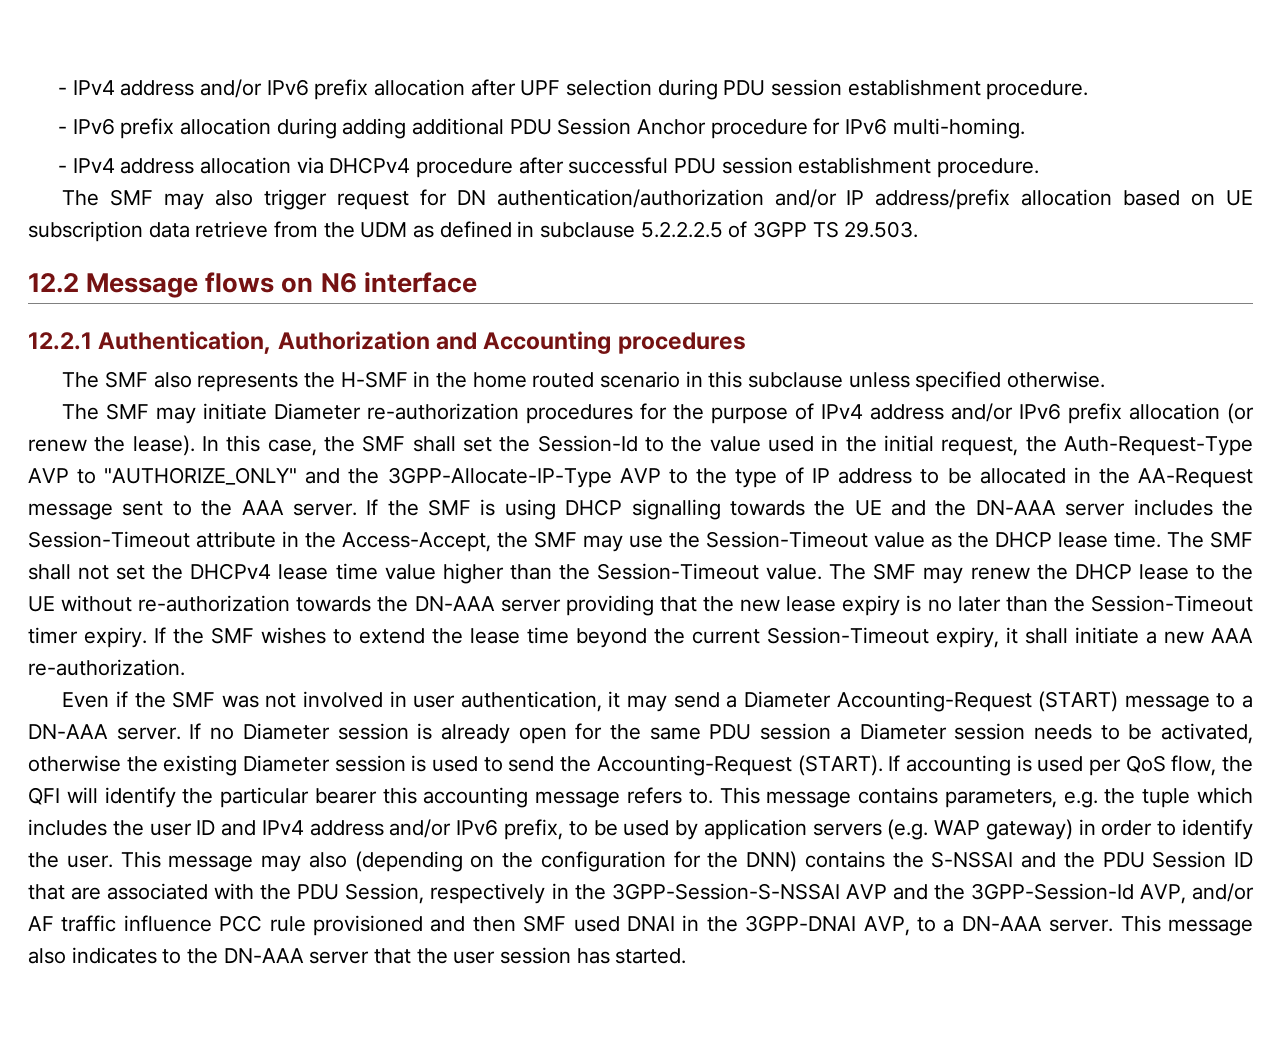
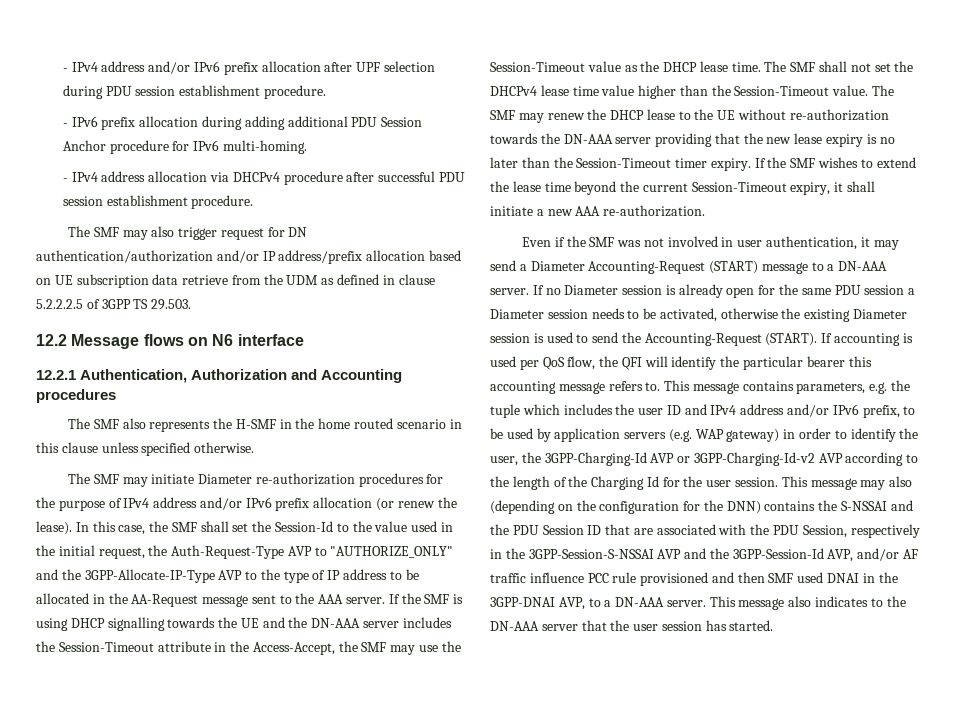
- The SMF may also trigger request for DN authentication/authorization and/or IP address/prefix allocation based on UE subscription data retrieve from the UDM as defined in subclause 5.2.2.2.5 of 3GPP TS 29.503.
+ The SMF may also trigger request for DN authentication/authorization and/or IP address/prefix allocation based on UE subscription data retrieve from the UDM as defined in clause 5.2.2.2.5 of 3GPP TS 29.503.
- The SMF also represents the H-SMF in the home routed scenario in this subclause unless specified otherwise.
+ The SMF also represents the H-SMF in the home routed scenario in this clause unless specified otherwise.
- This message contains parameters, e.g. the tuple which includes the user ID and IPv4 address and/or IPv6 prefix, to be used by application servers (e.g. WAP gateway) in order to identify the user.
+ This message contains parameters, e.g. the tuple which includes the user ID and IPv4 address and/or IPv6 prefix, to be used by application servers (e.g. WAP gateway) in order to identify the user, the 3GPP-Charging-Id AVP or 3GPP-Charging-Id-v2 AVP according to the length of the Charging Id for the user session.

